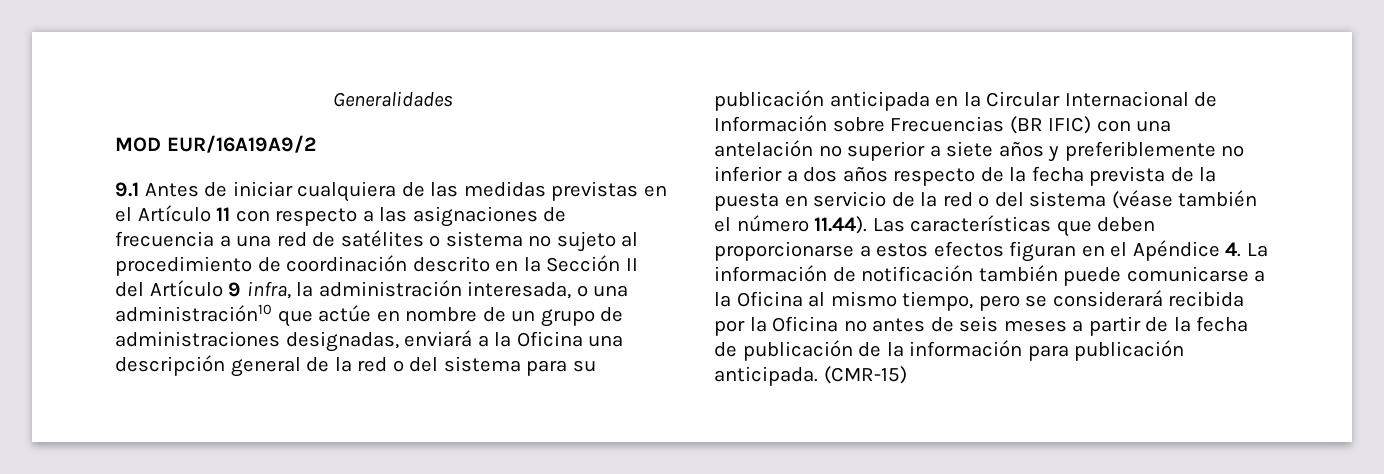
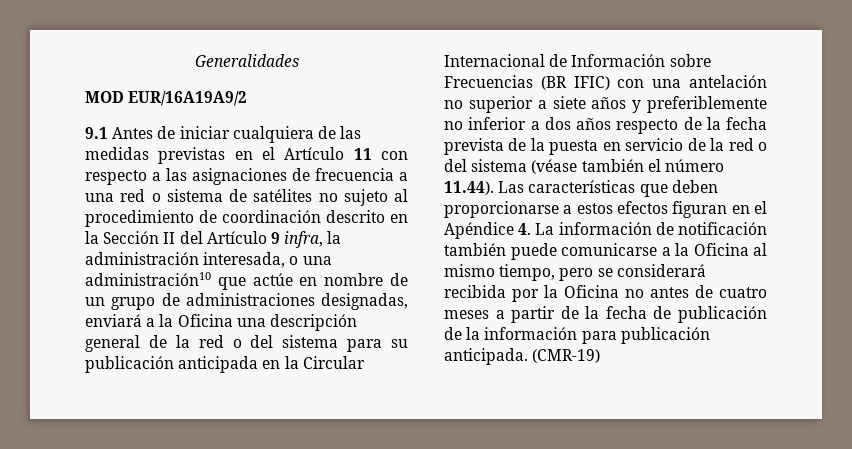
- 9.1 Antes de iniciar cualquiera de las medidas previstas en el Artículo 11 con respecto a las asignaciones de frecuencia a una red de satélites o sistema no sujeto al procedimiento de coordinación descrito en la Sección II del Artículo 9 infra, la administración interesada, o una administración10 que actúe en nombre de un grupo de administraciones designadas, enviará a la Oficina una descripción general de la red o del sistema para su publicación anticipada en la Circular Internacional de Información sobre Frecuencias (BR IFIC) con una antelación no superior a siete años y preferiblemente no inferior a dos años respecto de la fecha prevista de la puesta en servicio de la red o del sistema (véase también el número 11.44). Las características que deben proporcionarse a estos efectos figuran en el Apéndice 4. La información de notificación también puede comunicarse a la Oficina al mismo tiempo, pero se considerará recibida por la Oficina no antes de seis meses a partir de la fecha de publicación de la información para publicación anticipada.
+ 9.1 Antes de iniciar cualquiera de las medidas previstas en el Artículo 11 con respecto a las asignaciones de frecuencia a una red o sistema de satélites no sujeto al procedimiento de coordinación descrito en la Sección II del Artículo 9 infra, la administración interesada, o una administración10 que actúe en nombre de un grupo de administraciones designadas, enviará a la Oficina una descripción general de la red o del sistema para su publicación anticipada en la Circular Internacional de Información sobre Frecuencias (BR IFIC) con una antelación no superior a siete años y preferiblemente no inferior a dos años respecto de la fecha prevista de la puesta en servicio de la red o del sistema (véase también el número 11.44). Las características que deben proporcionarse a estos efectos figuran en el Apéndice 4. La información de notificación también puede comunicarse a la Oficina al mismo tiempo, pero se considerará recibida por la Oficina no antes de cuatro meses a partir de la fecha de publicación de la información para publicación anticipada.
- (CMR-15)
+ (CMR-19)

